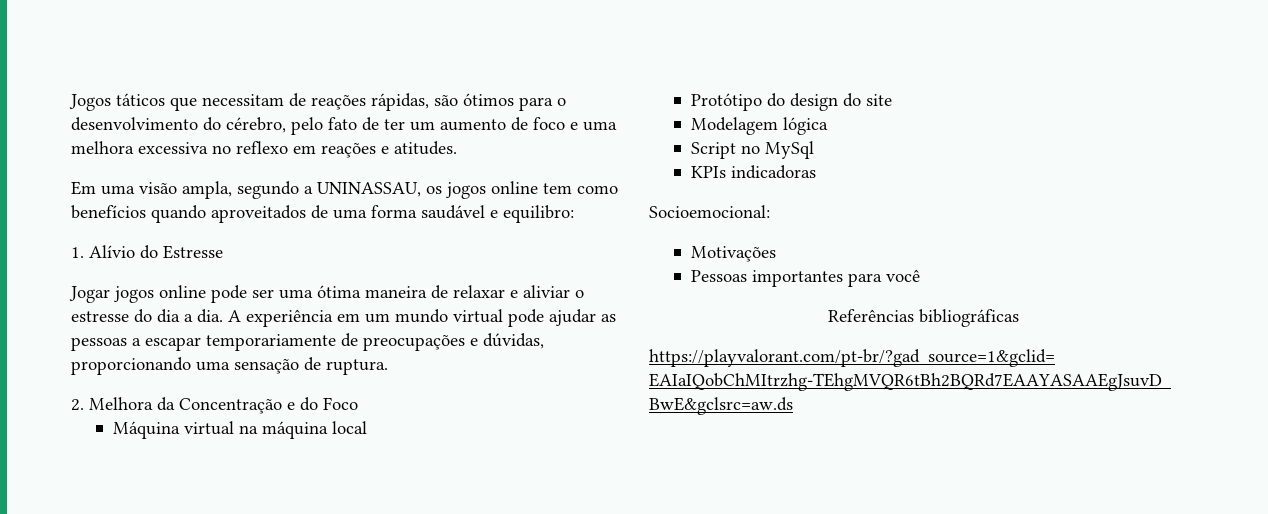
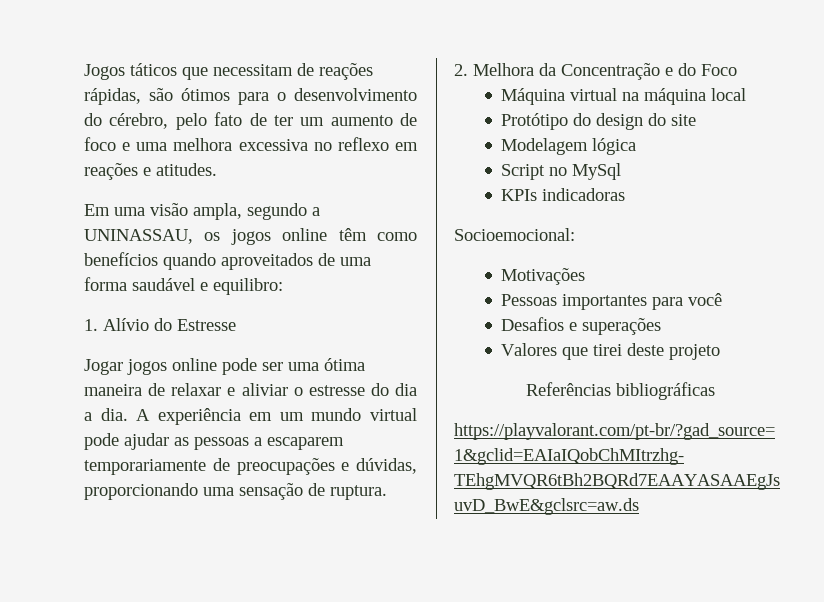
- Em uma visão ampla, segundo a UNINASSAU, os jogos online tem como benefícios quando aproveitados de uma forma saudável e equilibro:
+ Em uma visão ampla, segundo a UNINASSAU, os jogos online têm como benefícios quando aproveitados de uma forma saudável e equilibro:
- A experiência em um mundo virtual pode ajudar as pessoas a escapar temporariamente de preocupações e dúvidas, proporcionando uma sensação de ruptura.
+ A experiência em um mundo virtual pode ajudar as pessoas a escaparem temporariamente de preocupações e dúvidas, proporcionando uma sensação de ruptura.
+ Desafios e superações
+ Valores que tirei deste projeto

